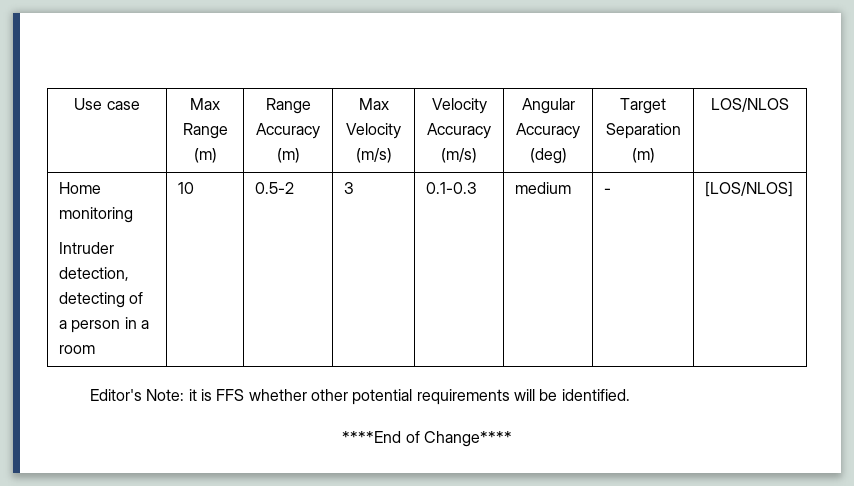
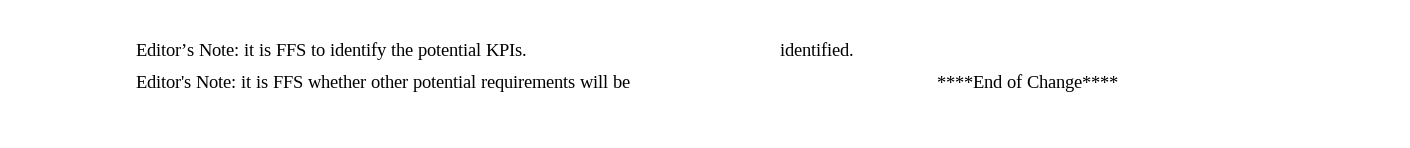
- Use case | Max Range (m) | Range Accuracy (m) | Max Velocity (m/s) | Velocity Accuracy (m/s) | Angular Accuracy (deg) | Target Separation (m) | LOS/NLOS
- Home monitoring
- Intruder detection, detecting of a person in a room | 10 | 0.5-2 | 3 | 0.1-0.3 | medium | - | [LOS/NLOS]
+ Editor’s Note: it is FFS to identify the potential KPIs.

